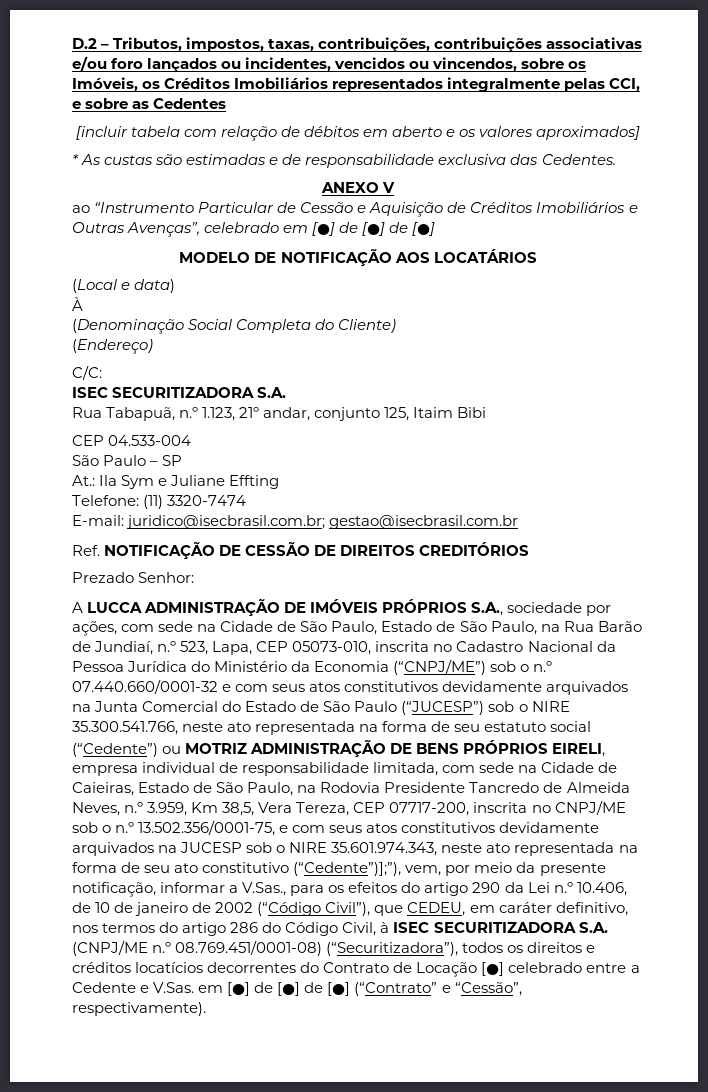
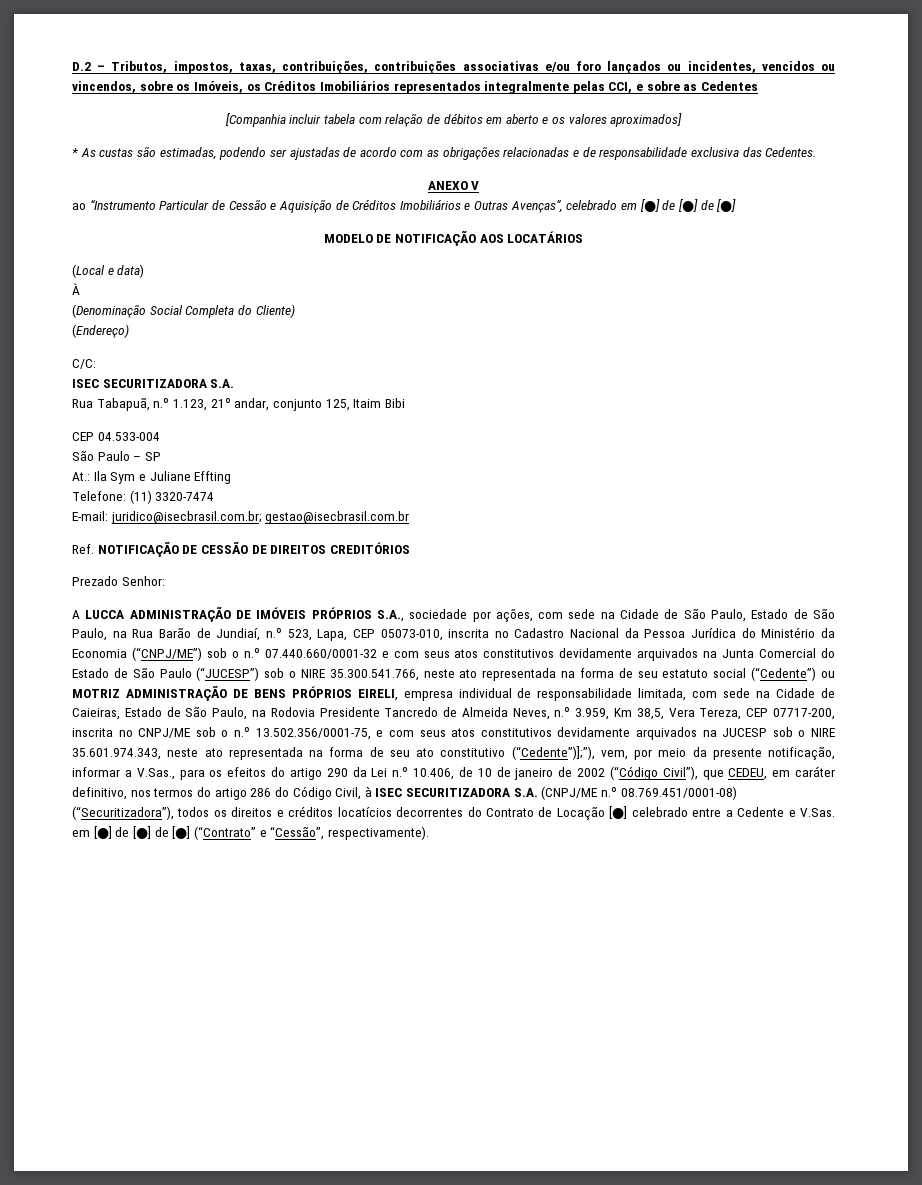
- [incluir tabela com relação de débitos em aberto e os valores aproximados]
+ [Companhia incluir tabela com relação de débitos em aberto e os valores aproximados]
- * As custas são estimadas e de responsabilidade exclusiva das Cedentes.
+ * As custas são estimadas, podendo ser ajustadas de acordo com as obrigações relacionadas e de responsabilidade exclusiva das Cedentes.

